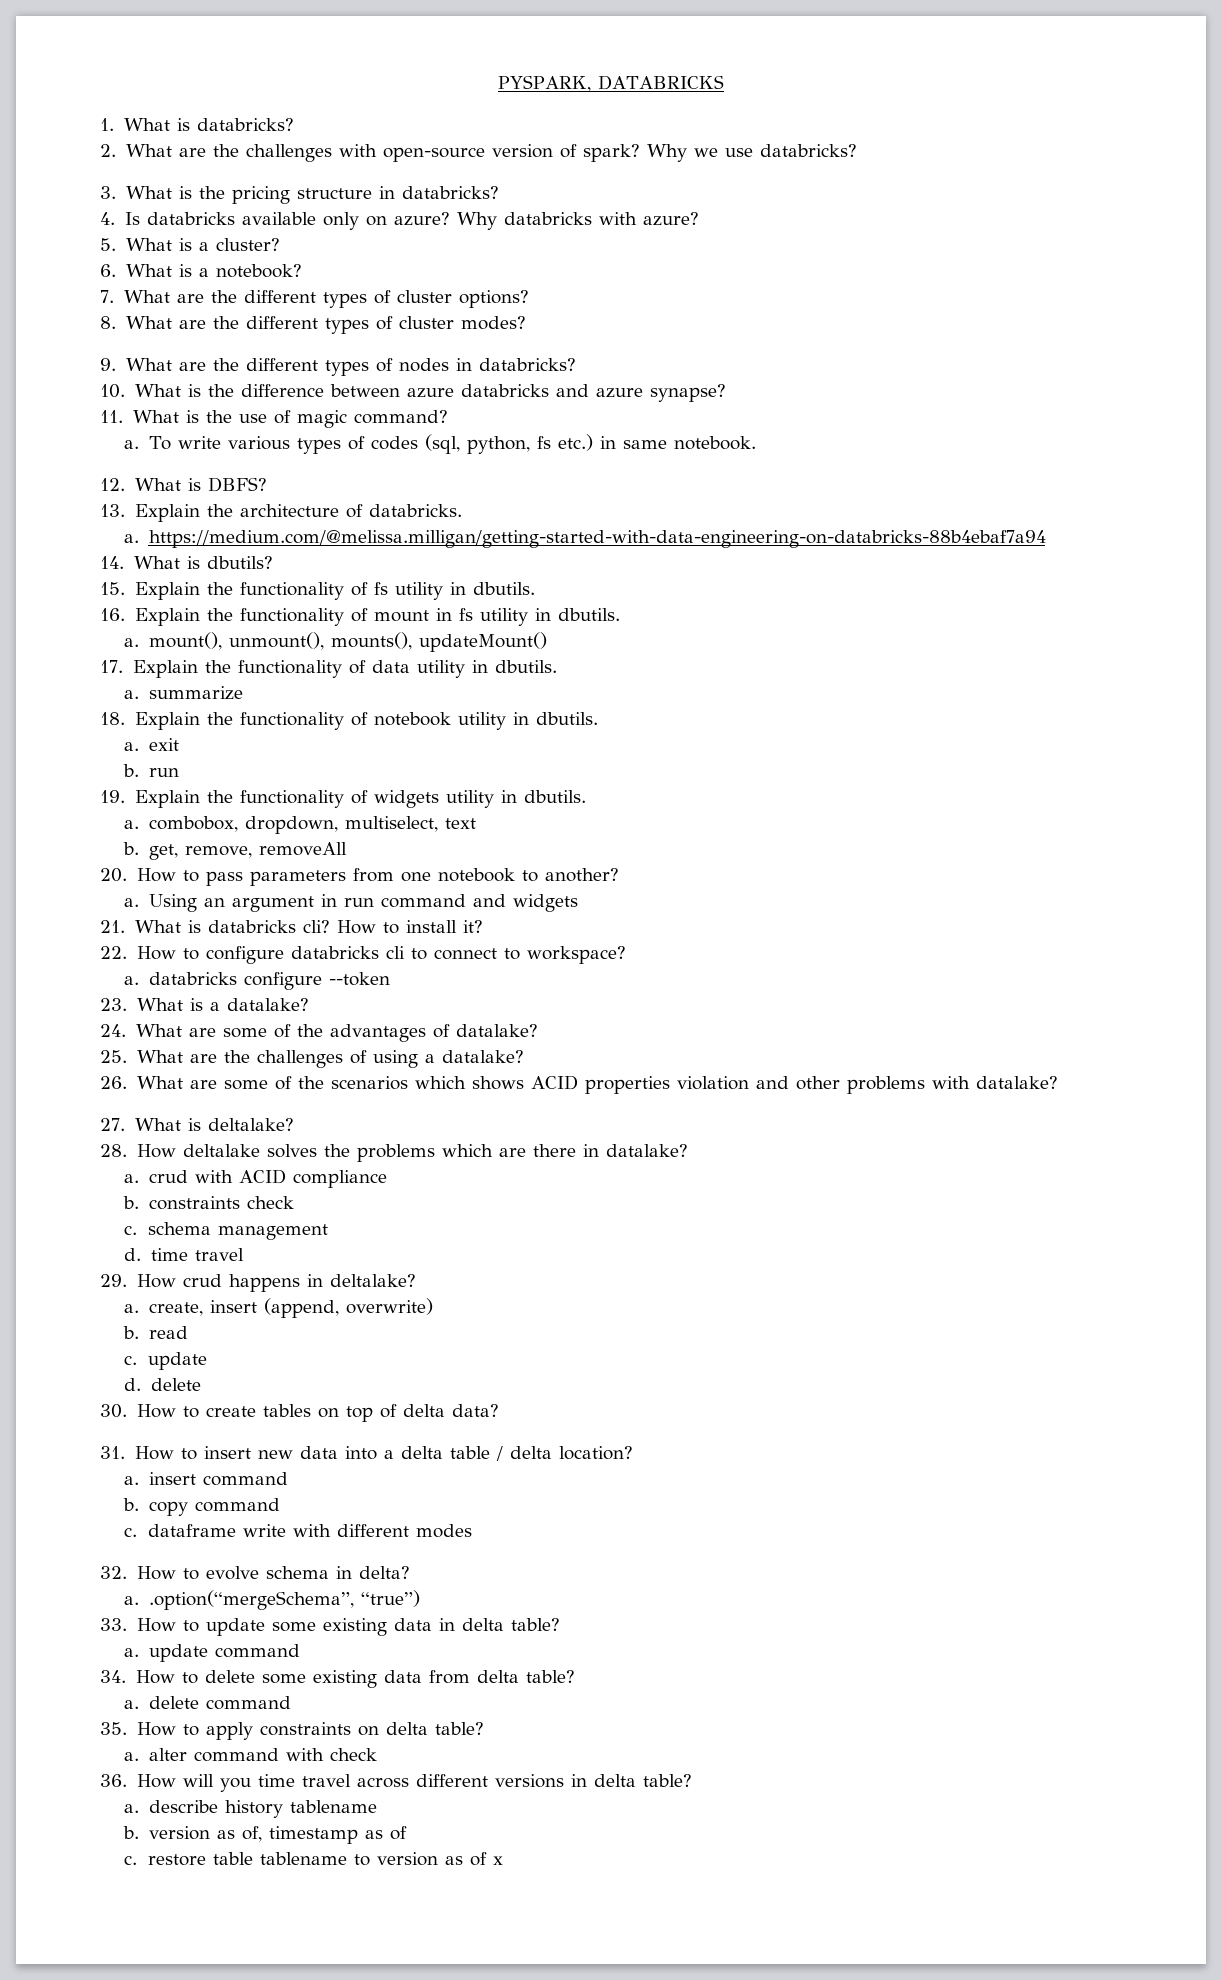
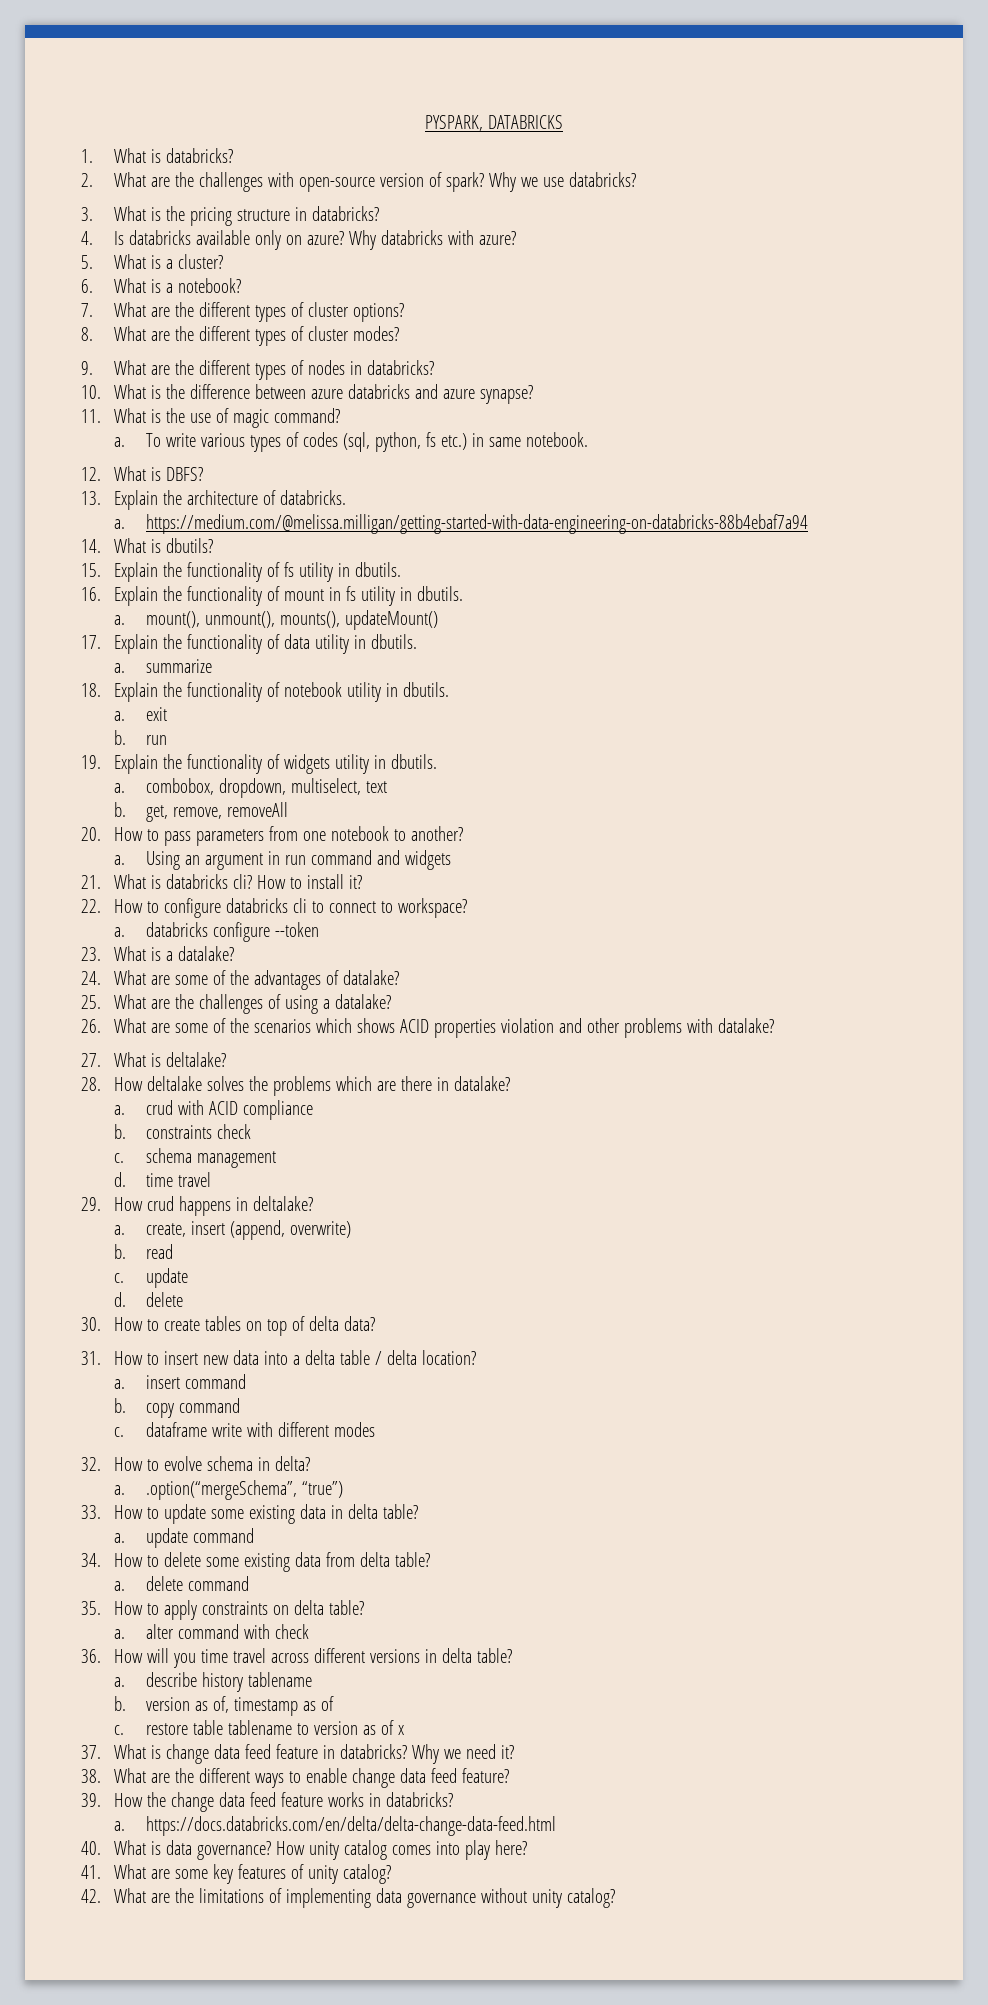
+ 37. What is change data feed feature in databricks? Why we need it?
+ 38. What are the different ways to enable change data feed feature?
+ 39. How the change data feed feature works in databricks?
+ a. https://docs.databricks.com/en/delta/delta-change-data-feed.html
+ 40. What is data governance? How unity catalog comes into play here?
+ 41. What are some key features of unity catalog?
+ 42. What are the limitations of implementing data governance without unity catalog?

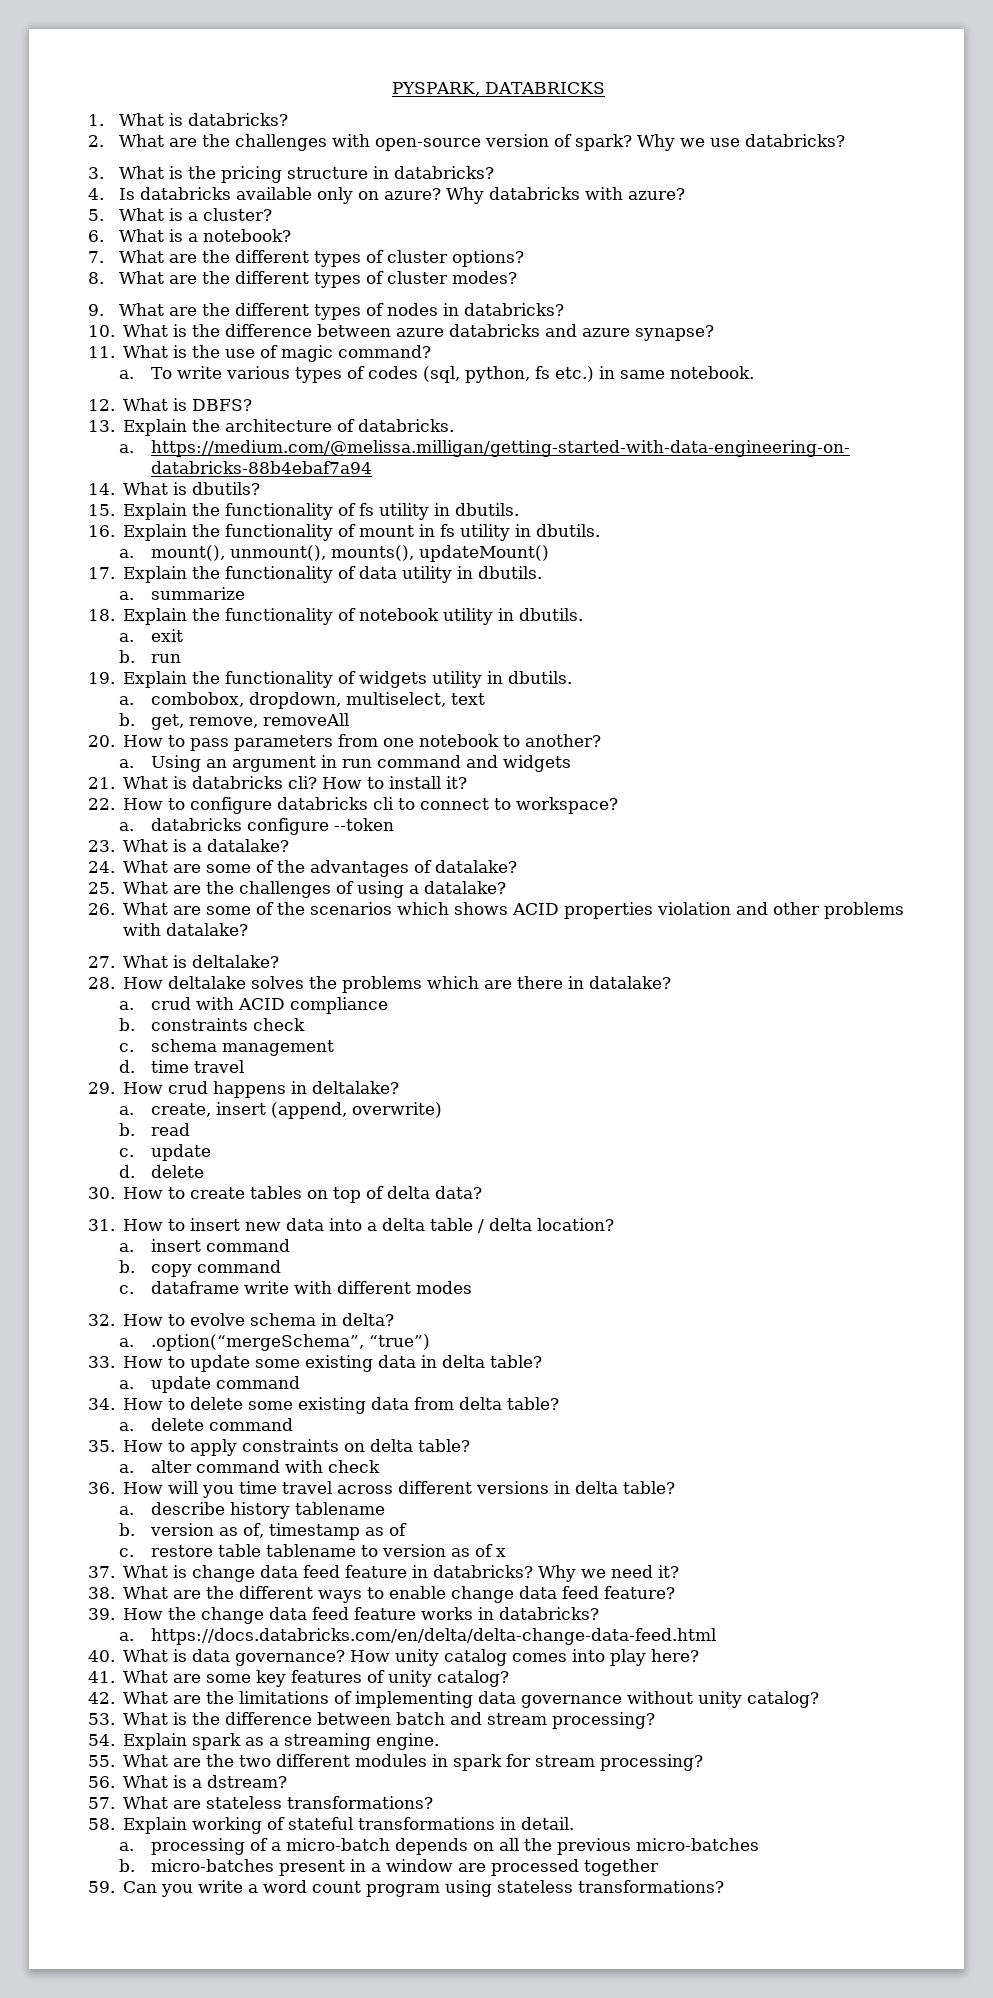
+ 53. What is the difference between batch and stream processing?
+ 54. Explain spark as a streaming engine.
+ 55. What are the two different modules in spark for stream processing?
+ 56. What is a dstream?
+ 57. What are stateless transformations?
+ 58. Explain working of stateful transformations in detail.
+ a. processing of a micro-batch depends on all the previous micro-batches
+ b. micro-batches present in a window are processed together
+ 59. Can you write a word count program using stateless transformations?

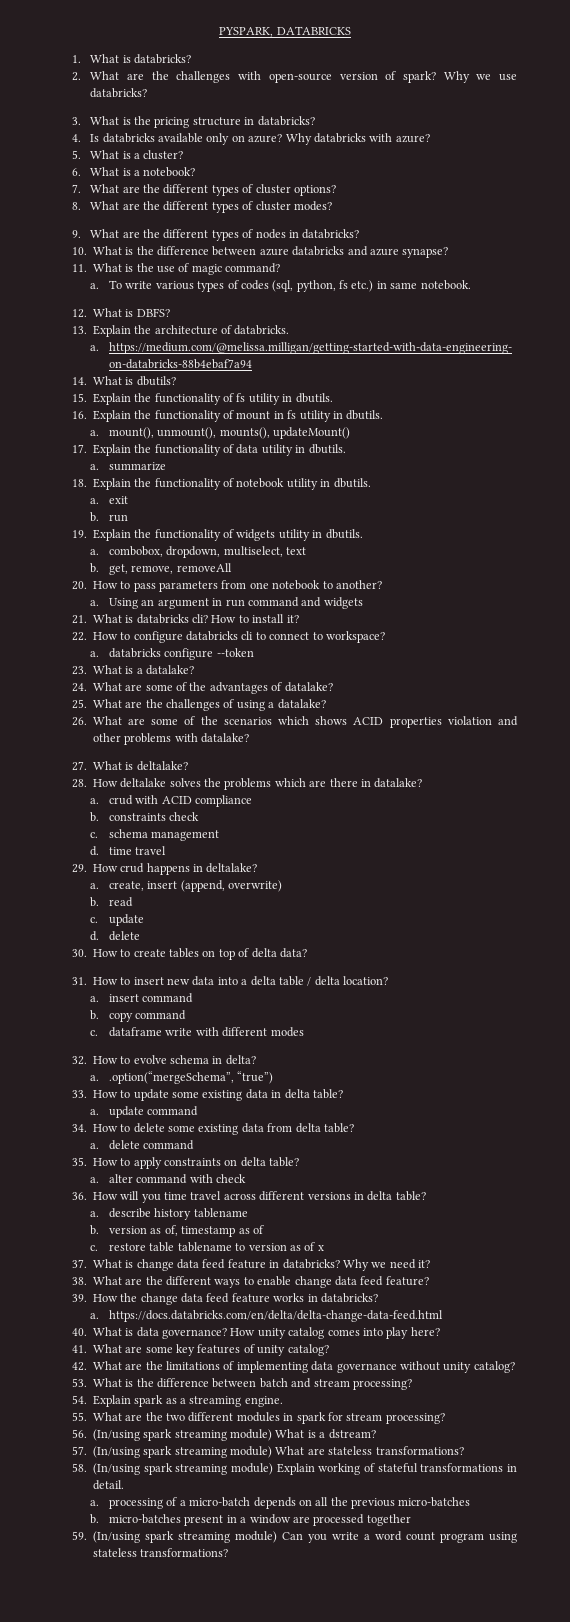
- 56. What is a dstream?
+ 56. (In/using spark streaming module) What is a dstream?
- 57. What are stateless transformations?
+ 57. (In/using spark streaming module) What are stateless transformations?
- 58. Explain working of stateful transformations in detail.
+ 58. (In/using spark streaming module) Explain working of stateful transformations in detail.
- 59. Can you write a word count program using stateless transformations?
+ 59. (In/using spark streaming module) Can you write a word count program using stateless transformations?

